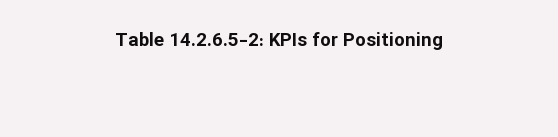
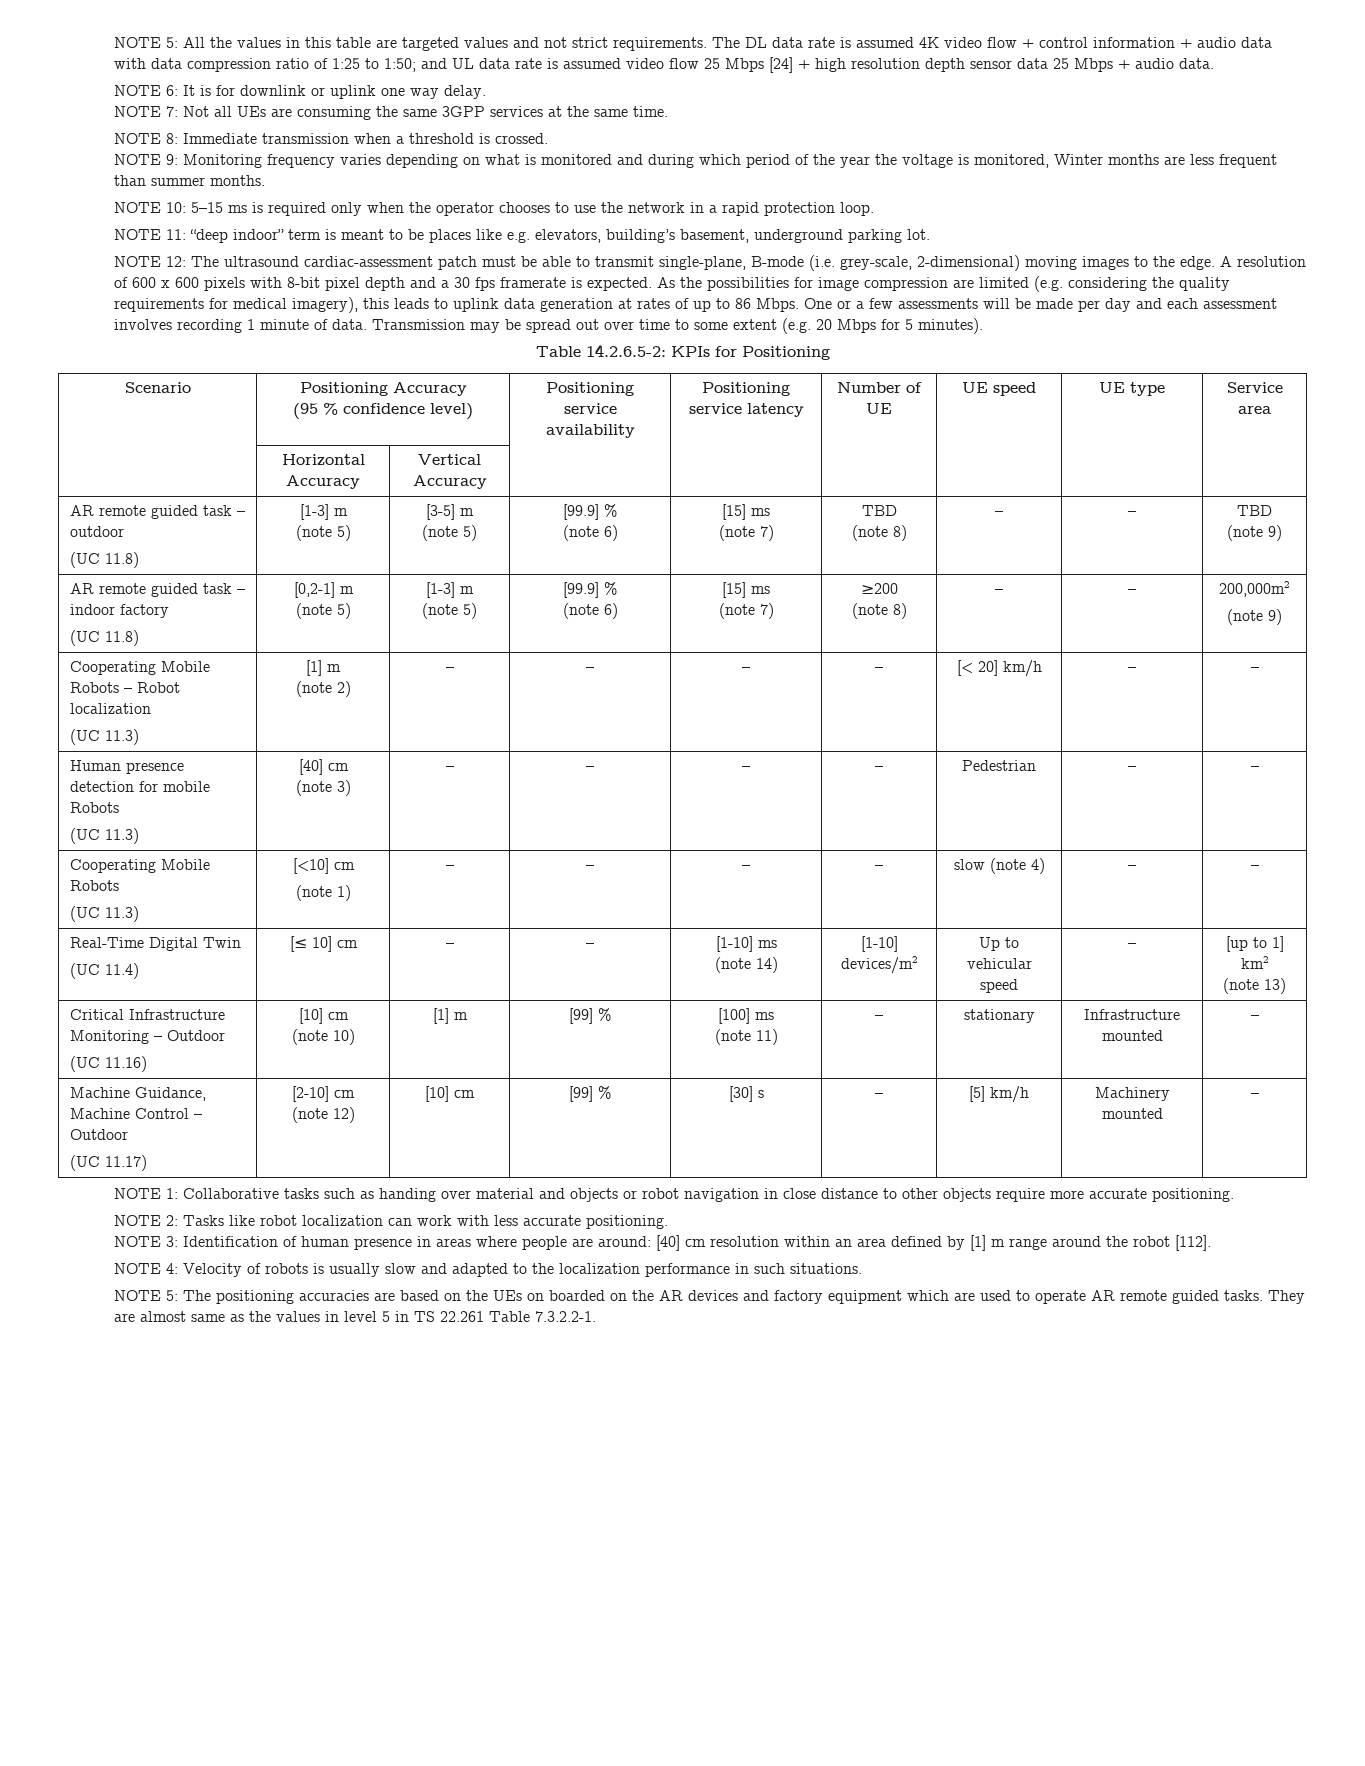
+ NOTE 5: All the values in this table are targeted values and not strict requirements. The DL data rate is assumed 4K video flow + control information + audio data with data compression ratio of 1:25 to 1:50; and UL data rate is assumed video flow 25 Mbps [24] + high resolution depth sensor data 25 Mbps + audio data.
+ NOTE 6: It is for downlink or uplink one way delay.
+ NOTE 7: Not all UEs are consuming the same 3GPP services at the same time.
+ NOTE 8: Immediate transmission when a threshold is crossed.
+ NOTE 9: Monitoring frequency varies depending on what is monitored and during which period of the year the voltage is monitored, Winter months are less frequent than summer months.
+ NOTE 10: 5–15 ms is required only when the operator chooses to use the network in a rapid protection loop.
+ NOTE 11: “deep indoor” term is meant to be places like e.g. elevators, building’s basement, underground parking lot.
+ NOTE 12: The ultrasound cardiac-assessment patch must be able to transmit single-plane, B-mode (i.e. grey-scale, 2-dimensional) moving images to the edge. A resolution of 600 x 600 pixels with 8-bit pixel depth and a 30 fps framerate is expected. As the possibilities for image compression are limited (e.g. considering the quality requirements for medical imagery), this leads to uplink data generation at rates of up to 86 Mbps. One or a few assessments will be made per day and each assessment involves recording 1 minute of data. Transmission may be spread out over time to some extent (e.g. 20 Mbps for 5 minutes).
+ Scenario | Positioning Accuracy
+ (95 % confidence level) | Positioning service availability | Positioning service latency | Number of UE | UE speed | UE type | Service area
+ | Horizontal Accuracy | Vertical Accuracy | | | | | |
+ AR remote guided task – outdoor
+ (UC 11.8) | [1-3] m
+ (note 5) | [3-5] m
+ (note 5) | [99.9] %
+ (note 6) | [15] ms
+ (note 7) | TBD
+ (note 8) | – | – | TBD
+ (note 9)
+ AR remote guided task – indoor factory
+ (UC 11.8) | [0,2-1] m
+ (note 5) | [1-3] m
+ (note 5) | [99.9] %
+ (note 6) | [15] ms
+ (note 7) | ≥200
+ (note 8) | – | – | 200,000m2
+ (note 9)
+ Cooperating Mobile Robots – Robot localization
+ (UC 11.3) | [1] m
+ (note 2) | – | – | – | – | [< 20] km/h | – | –
+ Human presence detection for mobile Robots
+ (UC 11.3) | [40] cm
+ (note 3) | – | – | – | – | Pedestrian | – | –
+ Cooperating Mobile Robots
+ (UC 11.3) | [<10] cm
+ (note 1) | – | – | – | – | slow (note 4) | – | –
+ Real-Time Digital Twin
+ (UC 11.4) | [≤ 10] cm | – | – | [1-10] ms
+ (note 14) | [1-10] devices/m2 | Up to vehicular speed | – | [up to 1] km2
+ (note 13)
+ Critical Infrastructure Monitoring – Outdoor
+ (UC 11.16) | [10] cm
+ (note 10) | [1] m | [99] % | [100] ms
+ (note 11) | – | stationary | Infrastructure mounted | –
+ Machine Guidance, Machine Control – Outdoor
+ (UC 11.17) | [2-10] cm
+ (note 12) | [10] cm | [99] % | [30] s | – | [5] km/h | Machinery mounted | –
+ NOTE 1: Collaborative tasks such as handing over material and objects or robot navigation in close distance to other objects require more accurate positioning.
+ NOTE 2: Tasks like robot localization can work with less accurate positioning.
+ NOTE 3: Identification of human presence in areas where people are around: [40] cm resolution within an area defined by [1] m range around the robot [112].
+ NOTE 4: Velocity of robots is usually slow and adapted to the localization performance in such situations.
+ NOTE 5: The positioning accuracies are based on the UEs on boarded on the AR devices and factory equipment which are used to operate AR remote guided tasks. They are almost same as the values in level 5 in TS 22.261 Table 7.3.2.2-1.

